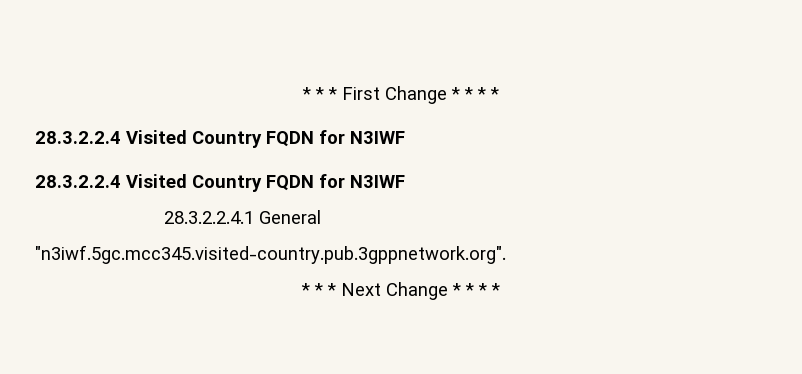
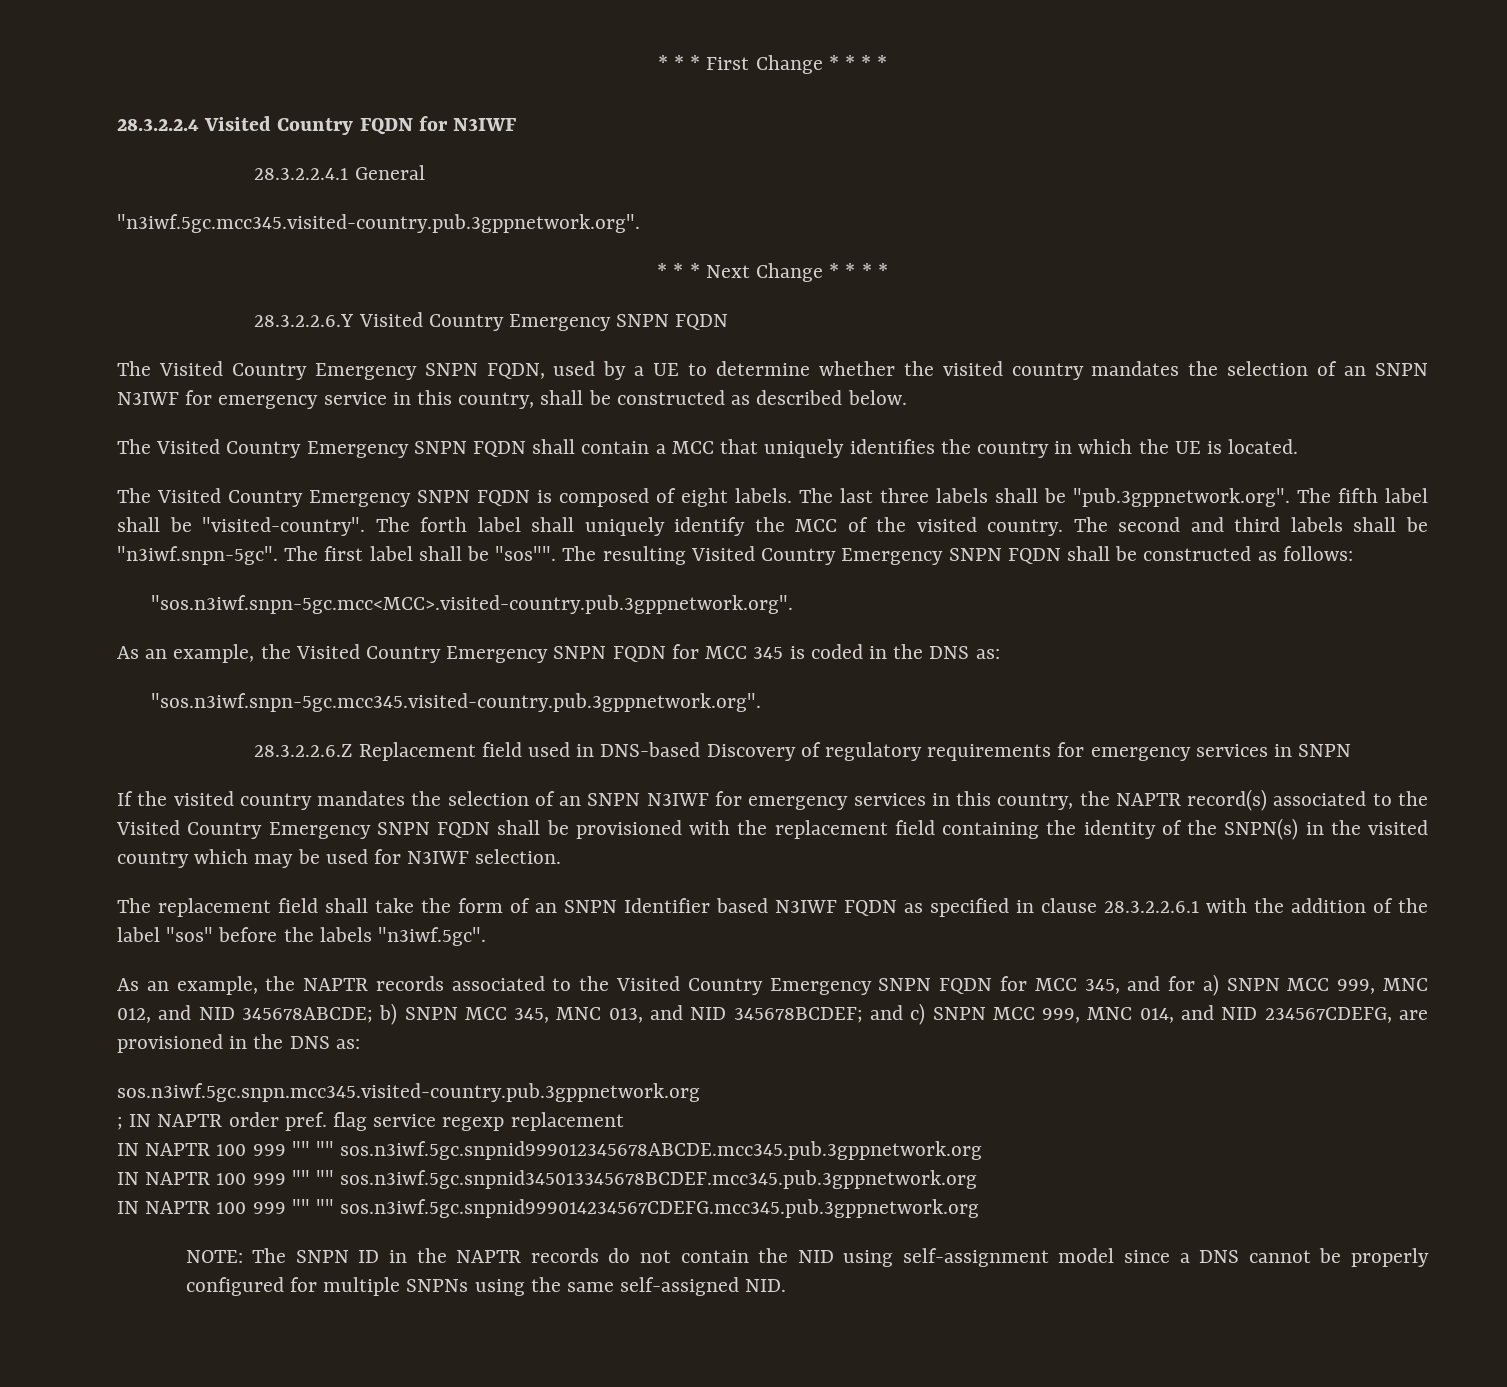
  * * * First Change * * * *
- 28.3.2.2.4 Visited Country FQDN for N3IWF
+ 28.3.2.2.6.Y Visited Country Emergency SNPN FQDN
+ The Visited Country Emergency SNPN FQDN, used by a UE to determine whether the visited country mandates the selection of an SNPN N3IWF for emergency service in this country, shall be constructed as described below.
+ The Visited Country Emergency SNPN FQDN shall contain a MCC that uniquely identifies the country in which the UE is located.
+ The Visited Country Emergency SNPN FQDN is composed of eight labels. The last three labels shall be "pub.3gppnetwork.org". The fifth label shall be "visited-country". The forth label shall uniquely identify the MCC of the visited country. The second and third labels shall be "n3iwf.snpn-5gc". The first label shall be "sos"". The resulting Visited Country Emergency SNPN FQDN shall be constructed as follows:
+ "sos.n3iwf.snpn-5gc.mcc<MCC>.visited-country.pub.3gppnetwork.org".
+ As an example, the Visited Country Emergency SNPN FQDN for MCC 345 is coded in the DNS as:
+ "sos.n3iwf.snpn-5gc.mcc345.visited-country.pub.3gppnetwork.org".
+ 28.3.2.2.6.Z Replacement field used in DNS-based Discovery of regulatory requirements for emergency services in SNPN
+ If the visited country mandates the selection of an SNPN N3IWF for emergency services in this country, the NAPTR record(s) associated to the Visited Country Emergency SNPN FQDN shall be provisioned with the replacement field containing the identity of the SNPN(s) in the visited country which may be used for N3IWF selection.
+ The replacement field shall take the form of an SNPN Identifier based N3IWF FQDN as specified in clause 28.3.2.2.6.1 with the addition of the label "sos" before the labels "n3iwf.5gc".
+ As an example, the NAPTR records associated to the Visited Country Emergency SNPN FQDN for MCC 345, and for a) SNPN MCC 999, MNC 012, and NID 345678ABCDE; b) SNPN MCC 345, MNC 013, and NID 345678BCDEF; and c) SNPN MCC 999, MNC 014, and NID 234567CDEFG, are provisioned in the DNS as:
+ sos.n3iwf.5gc.snpn.mcc345.visited-country.pub.3gppnetwork.org
+ ; IN NAPTR order pref. flag service regexp replacement
+ IN NAPTR 100 999 "" "" sos.n3iwf.5gc.snpnid999012345678ABCDE.mcc345.pub.3gppnetwork.org
+ IN NAPTR 100 999 "" "" sos.n3iwf.5gc.snpnid345013345678BCDEF.mcc345.pub.3gppnetwork.org
+ IN NAPTR 100 999 "" "" sos.n3iwf.5gc.snpnid999014234567CDEFG.mcc345.pub.3gppnetwork.org
+ NOTE: The SNPN ID in the NAPTR records do not contain the NID using self-assignment model since a DNS cannot be properly configured for multiple SNPNs using the same self-assigned NID.

